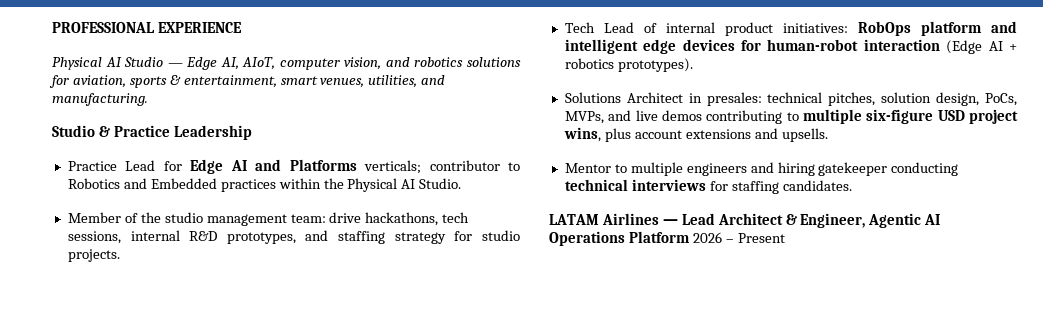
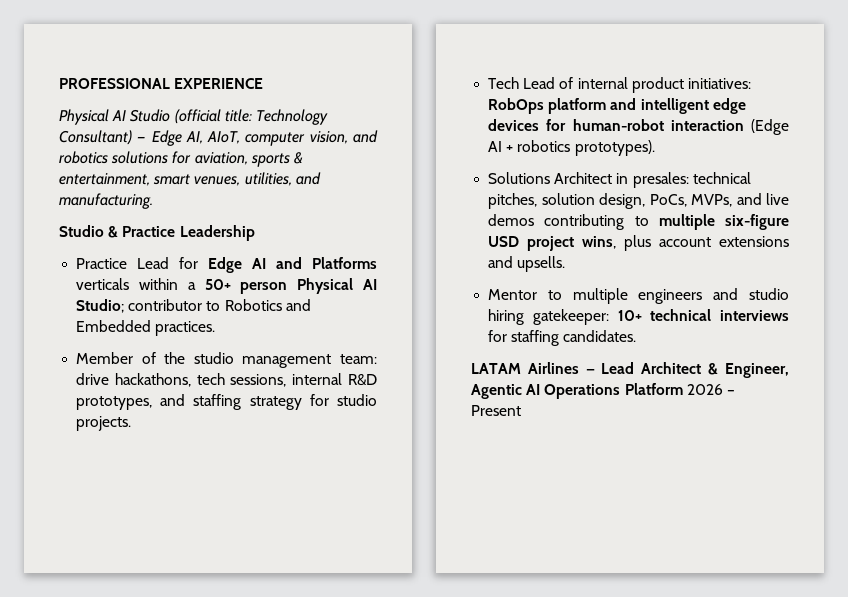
- Physical AI Studio — Edge AI, AIoT, computer vision, and robotics solutions for aviation, sports & entertainment, smart venues, utilities, and manufacturing.
+ Physical AI Studio (official title: Technology Consultant) — Edge AI, AIoT, computer vision, and robotics solutions for aviation, sports & entertainment, smart venues, utilities, and manufacturing.
- Practice Lead for Edge AI and Platforms verticals; contributor to Robotics and Embedded practices within the Physical AI Studio.
+ Practice Lead for Edge AI and Platforms verticals within a 50+ person Physical AI Studio; contributor to Robotics and Embedded practices.
- Mentor to multiple engineers and hiring gatekeeper conducting technical interviews for staffing candidates.
+ Mentor to multiple engineers and studio hiring gatekeeper: 10+ technical interviews for staffing candidates.

